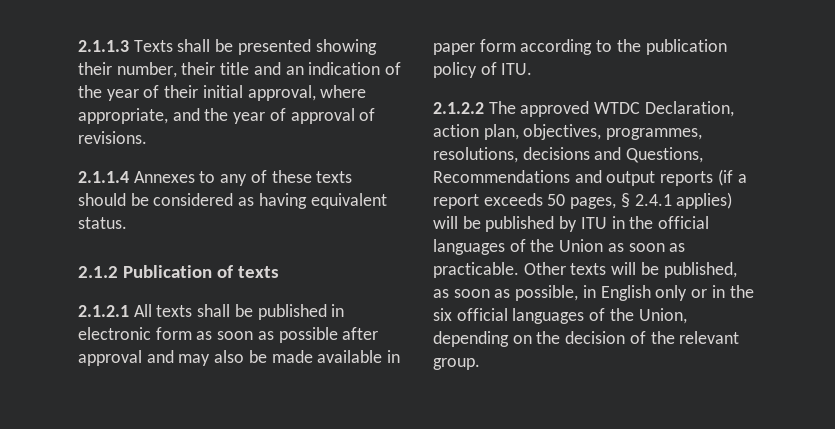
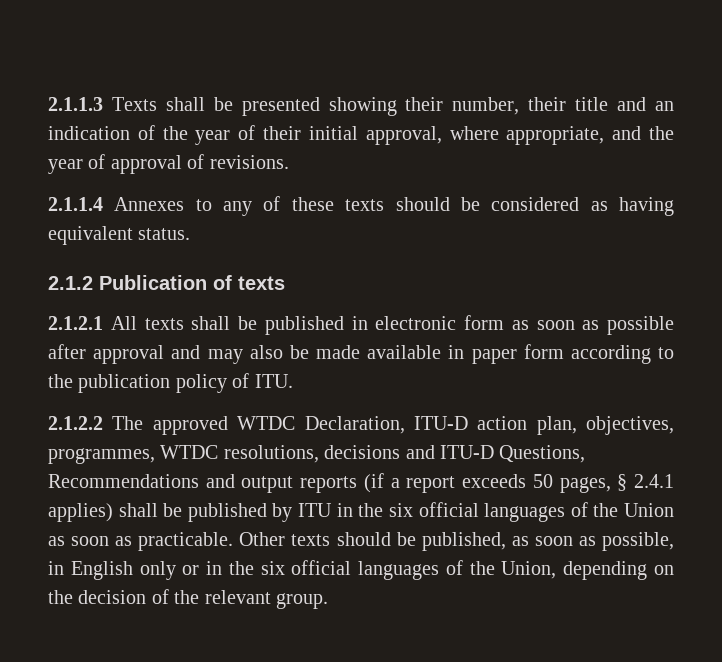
- 2.1.2.2 The approved WTDC Declaration, action plan, objectives, programmes, resolutions, decisions and Questions, Recommendations and output reports (if a report exceeds 50 pages, § 2.4.1 applies) will be published by ITU in the official languages of the Union as soon as practicable.
+ 2.1.2.2 The approved WTDC Declaration, ITU-D action plan, objectives, programmes, WTDC resolutions, decisions and ITU-D Questions, Recommendations and output reports (if a report exceeds 50 pages, § 2.4.1 applies) shall be published by ITU in the six official languages of the Union as soon as practicable.
- Other texts will be published, as soon as possible, in English only or in the six official languages of the Union, depending on the decision of the relevant group.
+ Other texts should be published, as soon as possible, in English only or in the six official languages of the Union, depending on the decision of the relevant group.

